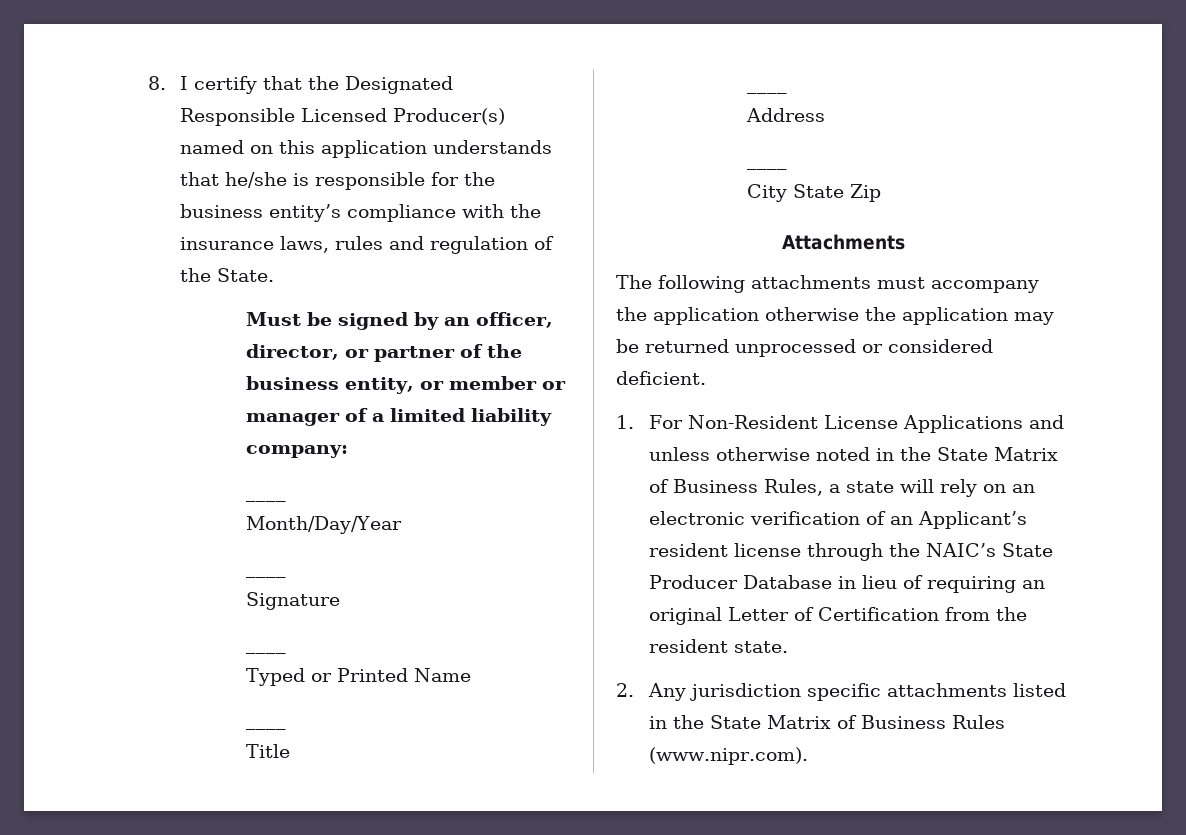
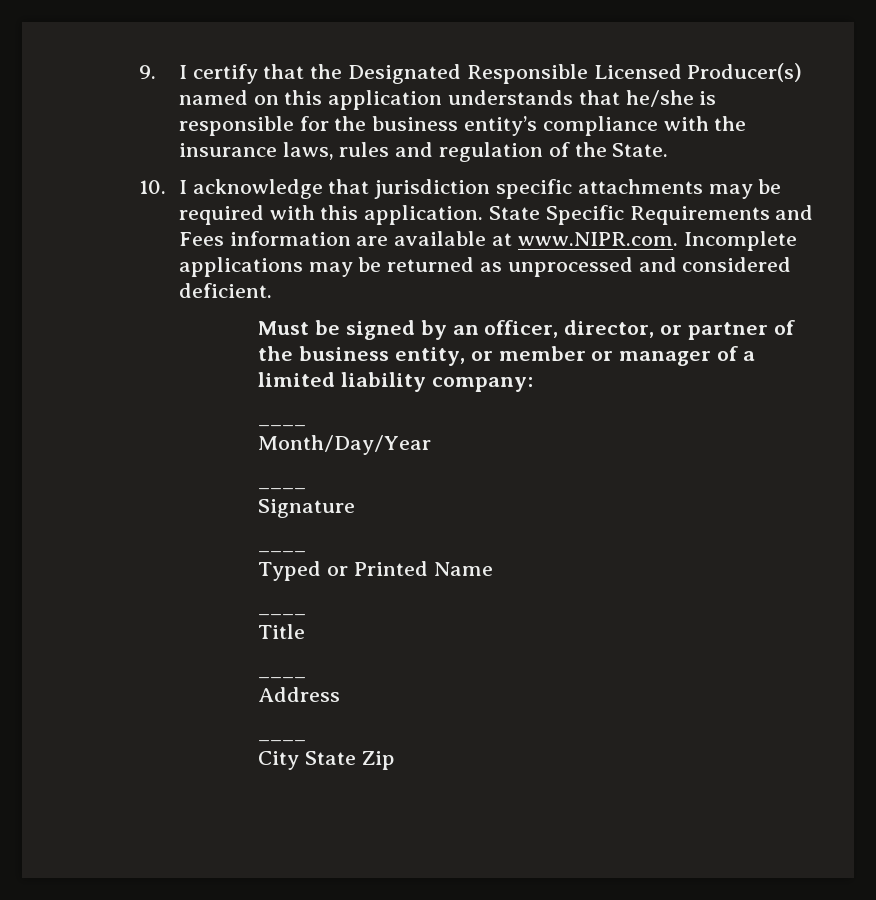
- 8. I certify that the Designated Responsible Licensed Producer(s) named on this application understands that he/she is responsible for the business entity’s compliance with the insurance laws, rules and regulation of the State.
+ 9. I certify that the Designated Responsible Licensed Producer(s) named on this application understands that he/she is responsible for the business entity’s compliance with the insurance laws, rules and regulation of the State.
+ 10. I acknowledge that jurisdiction specific attachments may be required with this application. State Specific Requirements and Fees information are available at www.NIPR.com. Incomplete applications may be returned as unprocessed and considered deficient.
- Attachments
- The following attachments must accompany the application otherwise the application may be returned unprocessed or considered deficient.
- 1. For Non-Resident License Applications and unless otherwise noted in the State Matrix of Business Rules, a state will rely on an electronic verification of an Applicant’s resident license through the NAIC’s State Producer Database in lieu of requiring an original Letter of Certification from the resident state.
- 2. Any jurisdiction specific attachments listed in the State Matrix of Business Rules (www.nipr.com).

